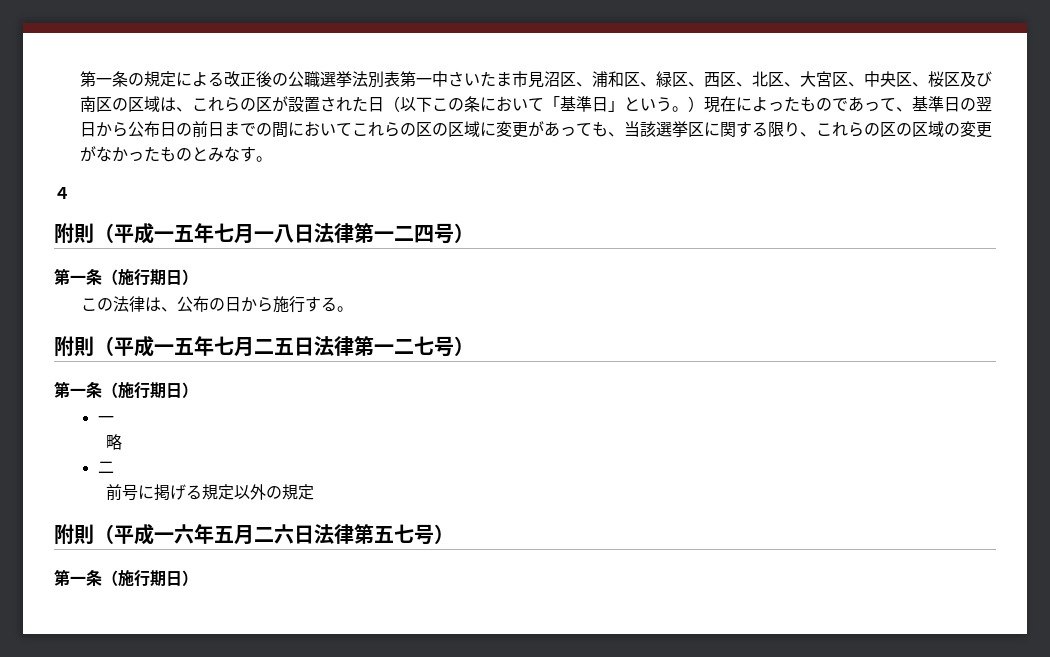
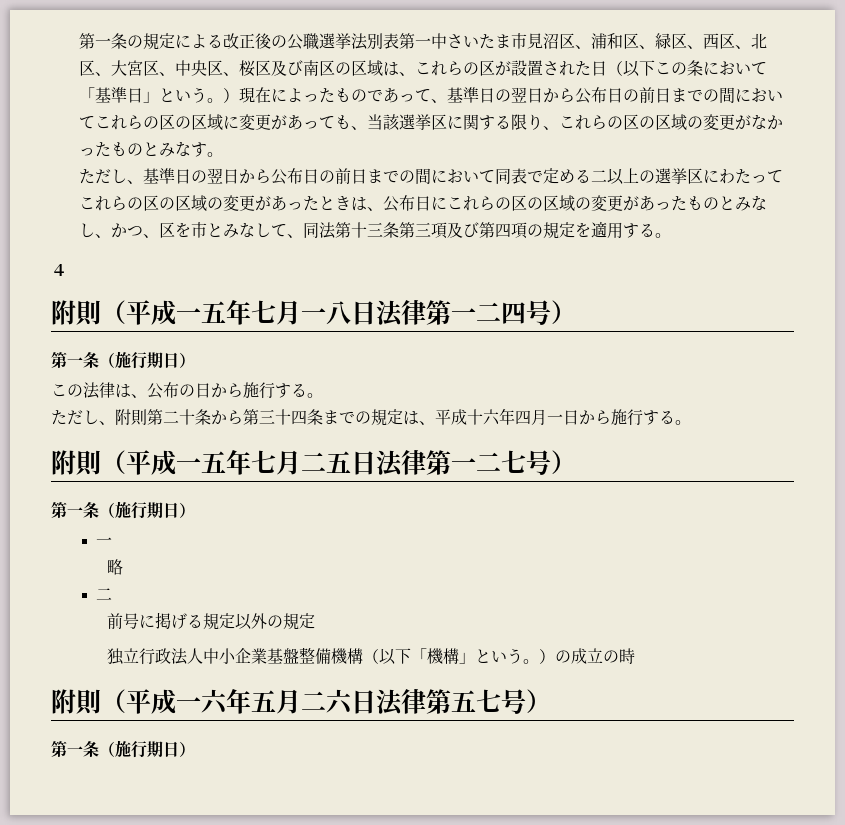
+ ただし、基準日の翌日から公布日の前日までの間において同表で定める二以上の選挙区にわたってこれらの区の区域の変更があったときは、公布日にこれらの区の区域の変更があったものとみなし、かつ、区を市とみなして、同法第十三条第三項及び第四項の規定を適用する。
+ ただし、附則第二十条から第三十四条までの規定は、平成十六年四月一日から施行する。
+ 独立行政法人中小企業基盤整備機構（以下「機構」という。）の成立の時

